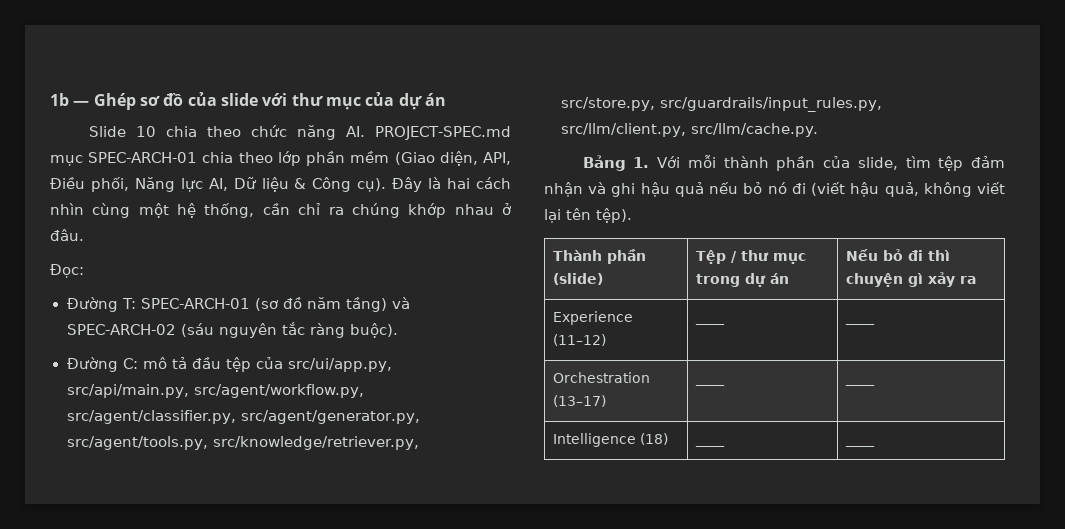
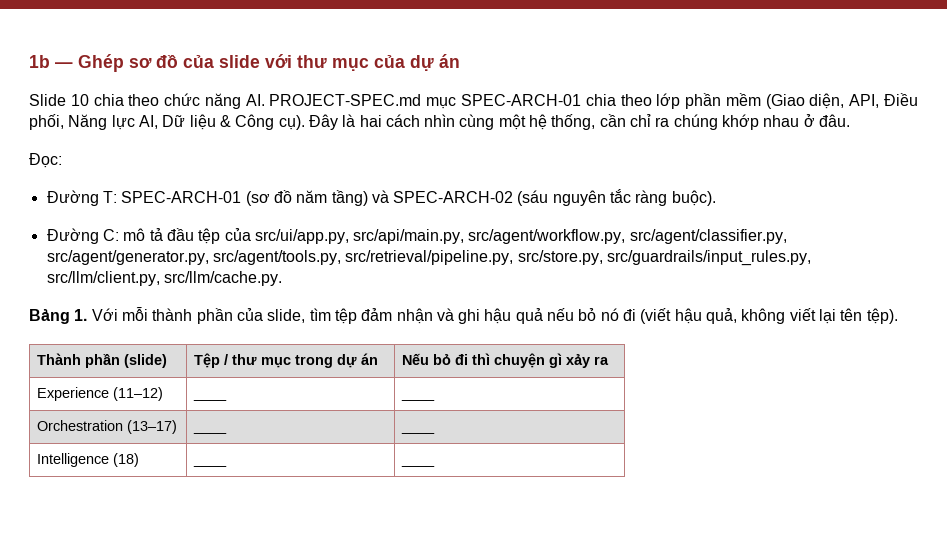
- Đường C: mô tả đầu tệp của src/ui/app.py, src/api/main.py, src/agent/workflow.py, src/agent/classifier.py, src/agent/generator.py, src/agent/tools.py, src/knowledge/retriever.py, src/store.py, src/guardrails/input_rules.py, src/llm/client.py, src/llm/cache.py.
+ Đường C: mô tả đầu tệp của src/ui/app.py, src/api/main.py, src/agent/workflow.py, src/agent/classifier.py, src/agent/generator.py, src/agent/tools.py, src/retrieval/pipeline.py, src/store.py, src/guardrails/input_rules.py, src/llm/client.py, src/llm/cache.py.

